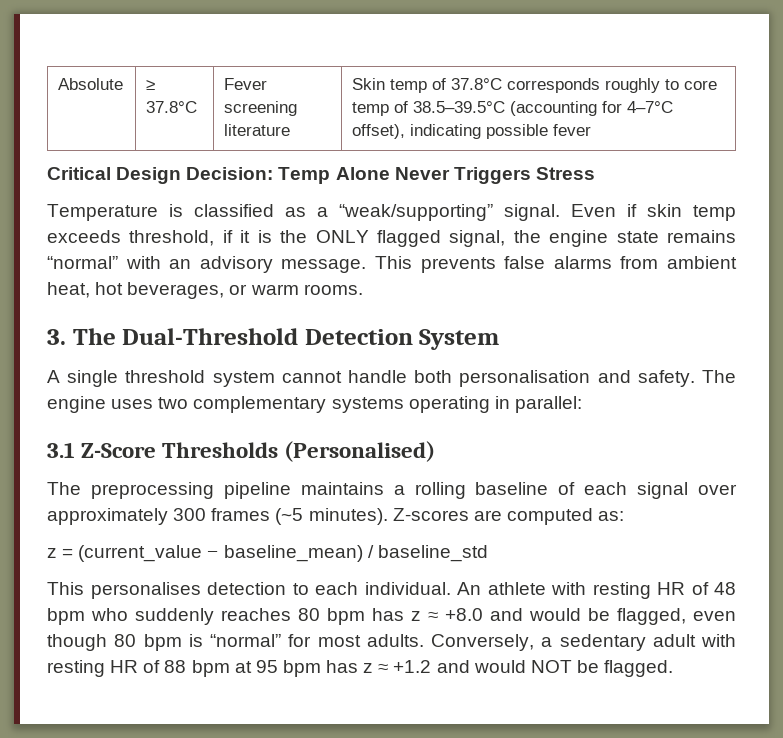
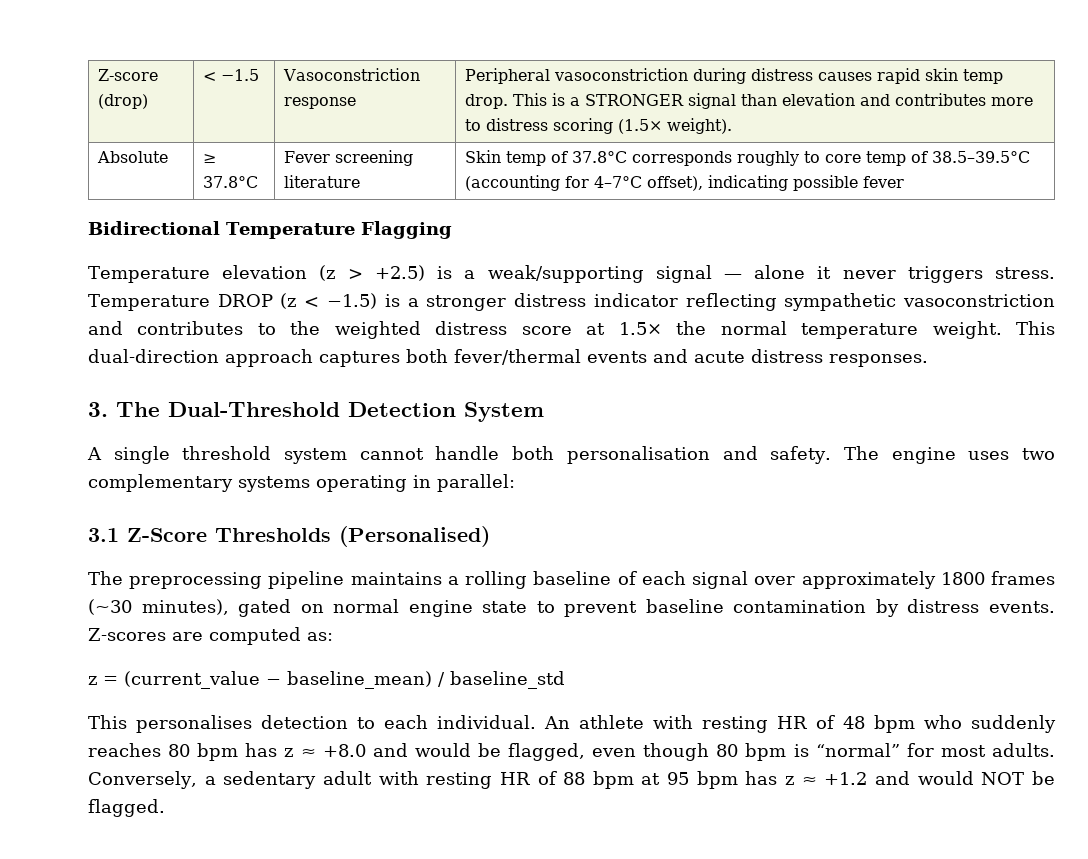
+ Z-score (drop) | < −1.5 | Vasoconstriction response | Peripheral vasoconstriction during distress causes rapid skin temp drop. This is a STRONGER signal than elevation and contributes more to distress scoring (1.5× weight).
- Critical Design Decision: Temp Alone Never Triggers Stress
- Temperature is classified as a “weak/supporting” signal. Even if skin temp exceeds threshold, if it is the ONLY flagged signal, the engine state remains “normal” with an advisory message. This prevents false alarms from ambient heat, hot beverages, or warm rooms.
+ Bidirectional Temperature Flagging
+ Temperature elevation (z > +2.5) is a weak/supporting signal — alone it never triggers stress. Temperature DROP (z < −1.5) is a stronger distress indicator reflecting sympathetic vasoconstriction and contributes to the weighted distress score at 1.5× the normal temperature weight. This dual-direction approach captures both fever/thermal events and acute distress responses.
- The preprocessing pipeline maintains a rolling baseline of each signal over approximately 300 frames (~5 minutes).
+ The preprocessing pipeline maintains a rolling baseline of each signal over approximately 1800 frames (~30 minutes), gated on normal engine state to prevent baseline contamination by distress events.

